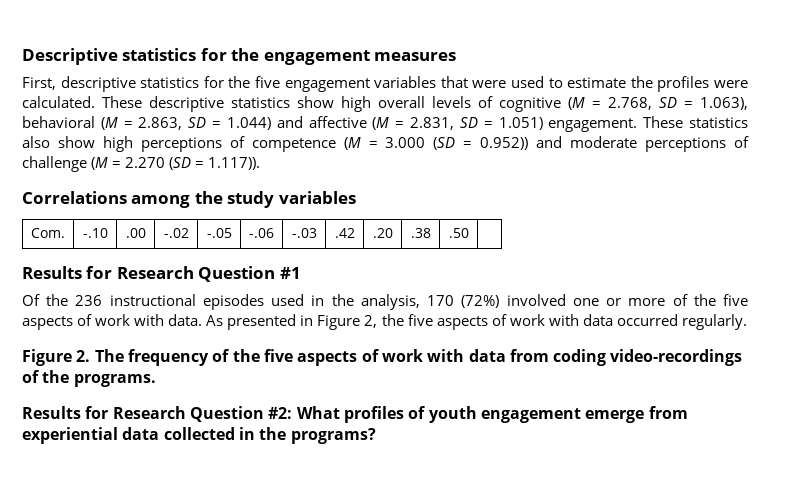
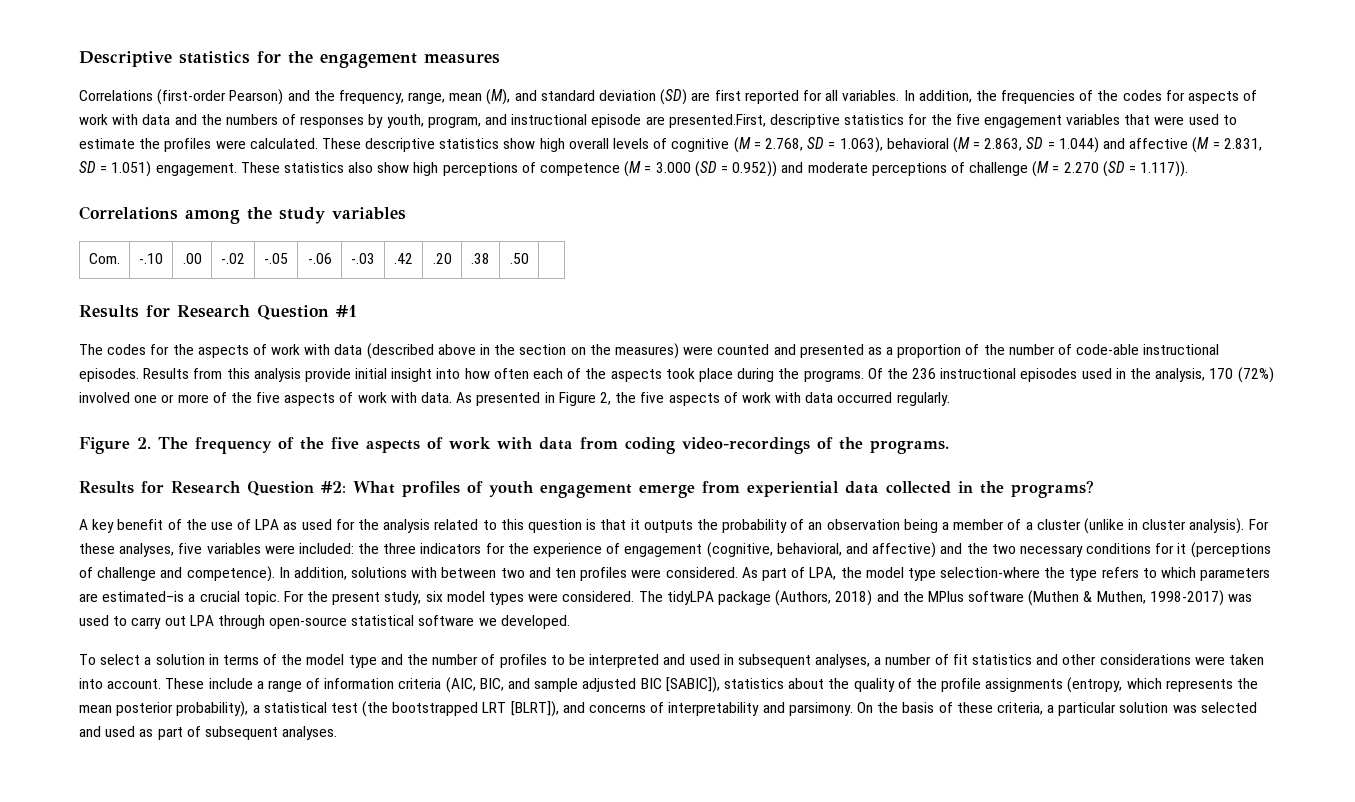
- First, descriptive statistics for the five engagement variables that were used to estimate the profiles were calculated.
+ Correlations (first-order Pearson) and the frequency, range, mean (M), and standard deviation (SD) are first reported for all variables. In addition, the frequencies of the codes for aspects of work with data and the numbers of responses by youth, program, and instructional episode are presented.First, descriptive statistics for the five engagement variables that were used to estimate the profiles were calculated.
+ The codes for the aspects of work with data (described above in the section on the measures) were counted and presented as a proportion of the number of code-able instructional episodes. Results from this analysis provide initial insight into how often each of the aspects took place during the programs.
+ A key benefit of the use of LPA as used for the analysis related to this question is that it outputs the probability of an observation being a member of a cluster (unlike in cluster analysis). For these analyses, five variables were included: the three indicators for the experience of engagement (cognitive, behavioral, and affective) and the two necessary conditions for it (perceptions of challenge and competence). In addition, solutions with between two and ten profiles were considered. As part of LPA, the model type selection-where the type refers to which parameters are estimated–is a crucial topic. For the present study, six model types were considered. The tidyLPA package (Authors, 2018) and the MPlus software (Muthen & Muthen, 1998-2017) was used to carry out LPA through open-source statistical software we developed.
+ To select a solution in terms of the model type and the number of profiles to be interpreted and used in subsequent analyses, a number of fit statistics and other considerations were taken into account. These include a range of information criteria (AIC, BIC, and sample adjusted BIC [SABIC]), statistics about the quality of the profile assignments (entropy, which represents the mean posterior probability), a statistical test (the bootstrapped LRT [BLRT]), and concerns of interpretability and parsimony. On the basis of these criteria, a particular solution was selected and used as part of subsequent analyses.

